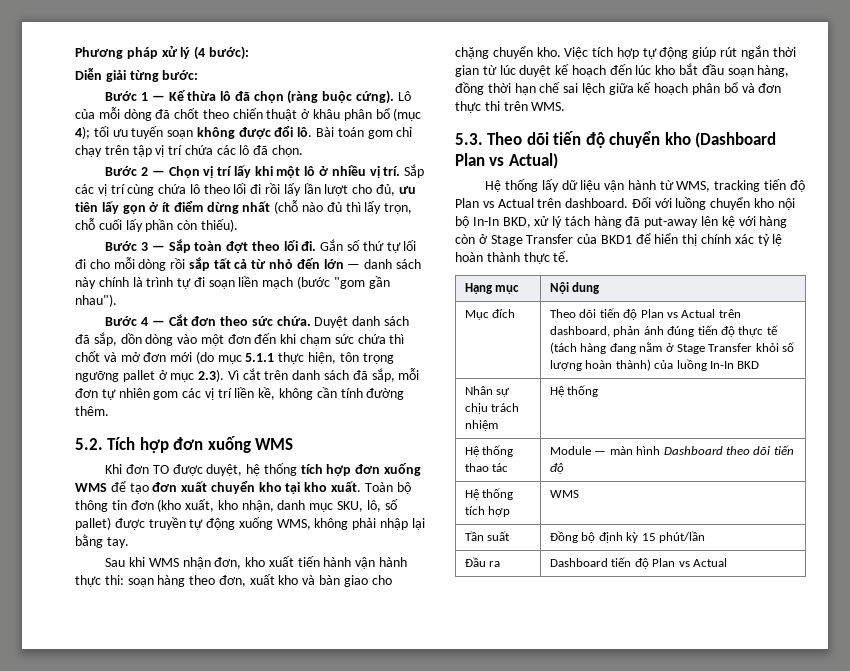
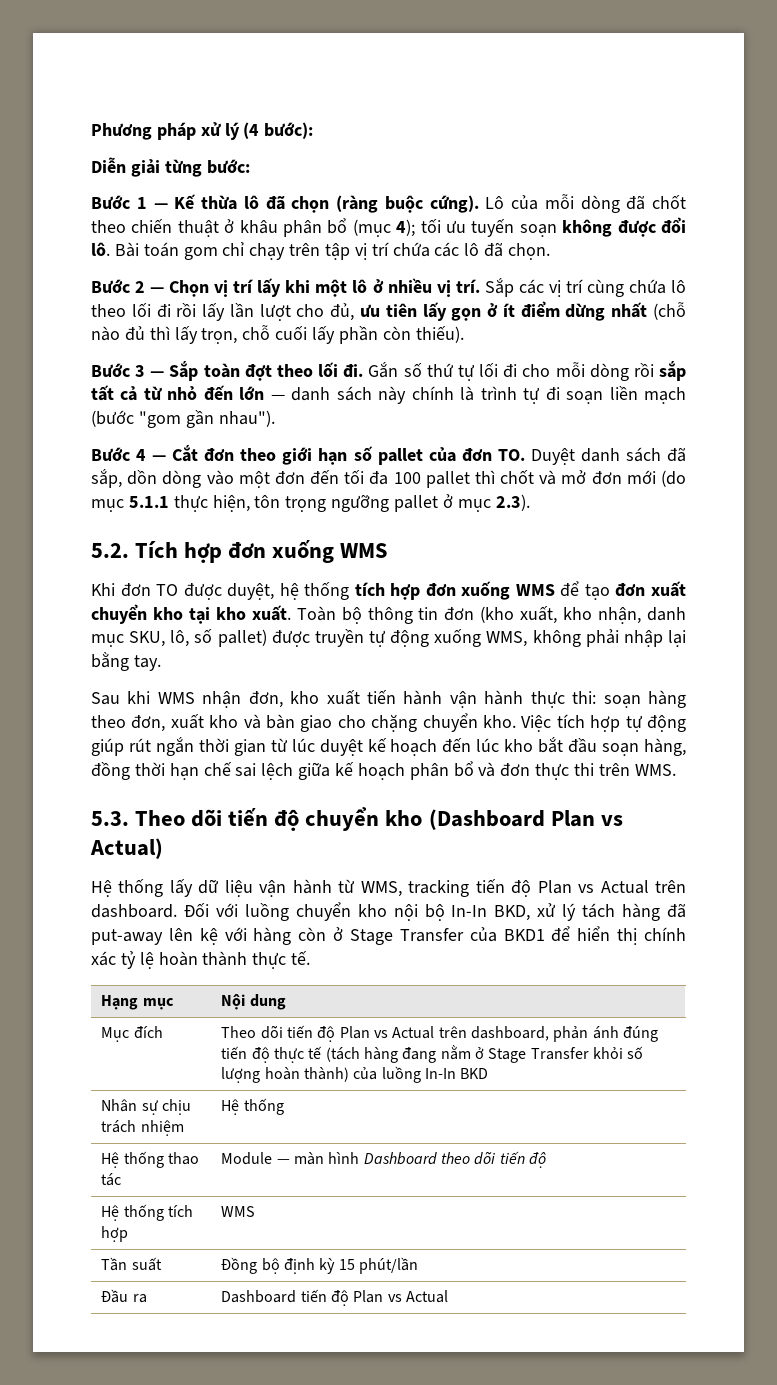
- Bước 4 — Cắt đơn theo sức chứa. Duyệt danh sách đã sắp, dồn dòng vào một đơn đến khi chạm sức chứa thì chốt và mở đơn mới (do mục 5.1.1 thực hiện, tôn trọng ngưỡng pallet ở mục 2.3). Vì cắt trên danh sách đã sắp, mỗi đơn tự nhiên gom các vị trí liền kề, không cần tính đường thêm.
+ Bước 4 — Cắt đơn theo giới hạn số pallet của đơn TO. Duyệt danh sách đã sắp, dồn dòng vào một đơn đến tối đa 100 pallet thì chốt và mở đơn mới (do mục 5.1.1 thực hiện, tôn trọng ngưỡng pallet ở mục 2.3).

